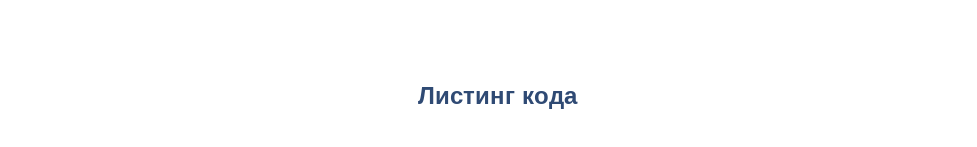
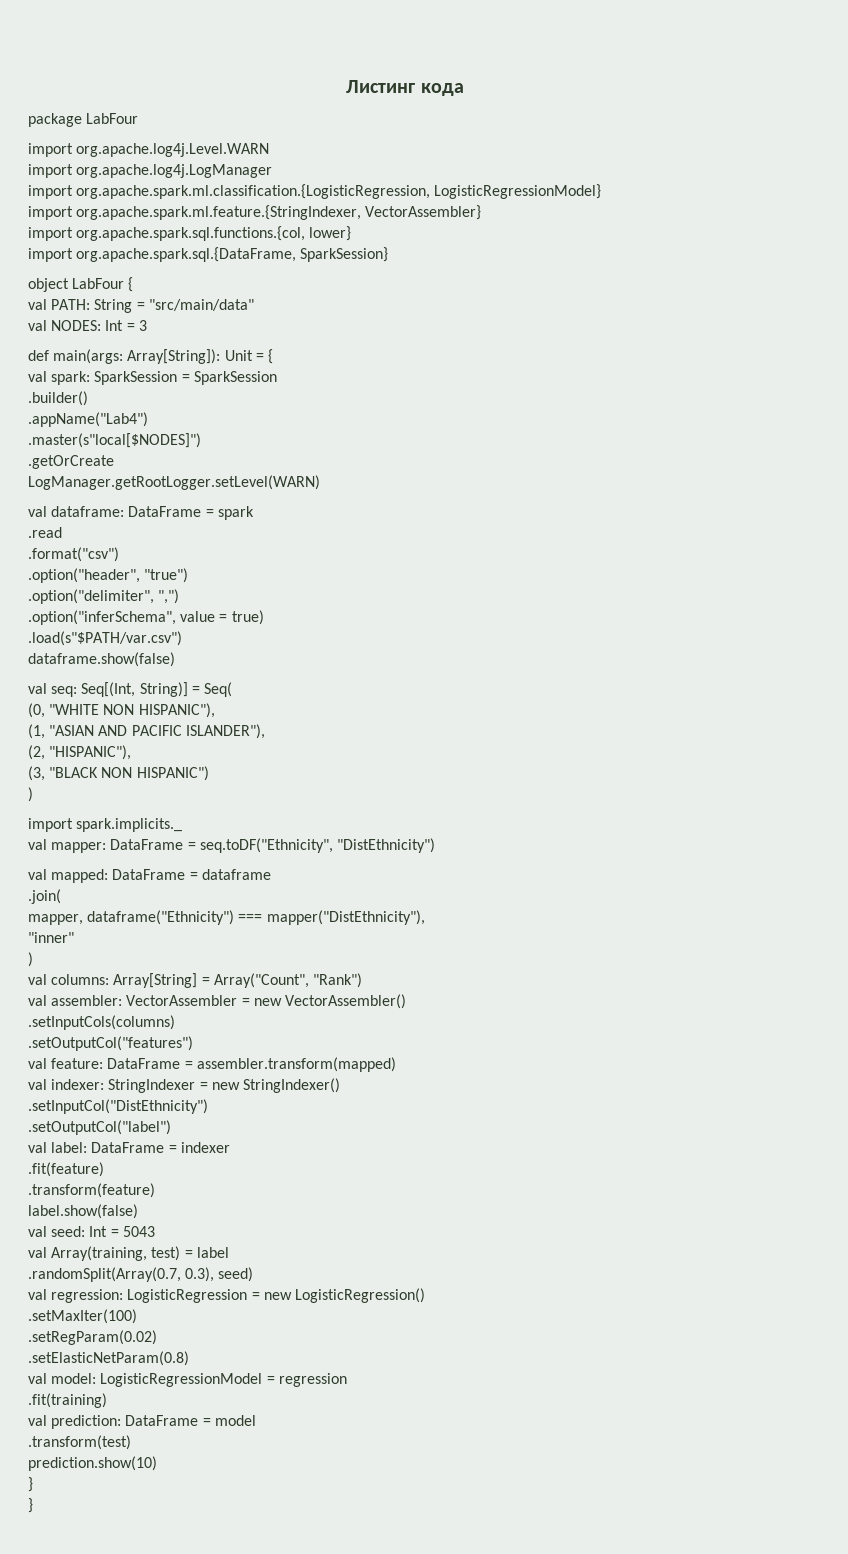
+ package LabFour
+ import org.apache.log4j.Level.WARN
+ import org.apache.log4j.LogManager
+ import org.apache.spark.ml.classification.{LogisticRegression, LogisticRegressionModel}
+ import org.apache.spark.ml.feature.{StringIndexer, VectorAssembler}
+ import org.apache.spark.sql.functions.{col, lower}
+ import org.apache.spark.sql.{DataFrame, SparkSession}
+ object LabFour {
+ val PATH: String = "src/main/data"
+ val NODES: Int = 3
+ def main(args: Array[String]): Unit = {
+ val spark: SparkSession = SparkSession
+ .builder()
+ .appName("Lab4")
+ .master(s"local[$NODES]")
+ .getOrCreate
+ LogManager.getRootLogger.setLevel(WARN)
+ val dataframe: DataFrame = spark
+ .read
+ .format("csv")
+ .option("header", "true")
+ .option("delimiter", ",")
+ .option("inferSchema", value = true)
+ .load(s"$PATH/var.csv")
+ dataframe.show(false)
+ val seq: Seq[(Int, String)] = Seq(
+ (0, "WHITE NON HISPANIC"),
+ (1, "ASIAN AND PACIFIC ISLANDER"),
+ (2, "HISPANIC"),
+ (3, "BLACK NON HISPANIC")
+ )
+ import spark.implicits._
+ val mapper: DataFrame = seq.toDF("Ethnicity", "DistEthnicity")
+ val mapped: DataFrame = dataframe
+ .join(
+ mapper, dataframe("Ethnicity") === mapper("DistEthnicity"),
+ "inner"
+ )
+ val columns: Array[String] = Array("Count", "Rank")
+ val assembler: VectorAssembler = new VectorAssembler()
+ .setInputCols(columns)
+ .setOutputCol("features")
+ val feature: DataFrame = assembler.transform(mapped)
+ val indexer: StringIndexer = new StringIndexer()
+ .setInputCol("DistEthnicity")
+ .setOutputCol("label")
+ val label: DataFrame = indexer
+ .fit(feature)
+ .transform(feature)
+ label.show(false)
+ val seed: Int = 5043
+ val Array(training, test) = label
+ .randomSplit(Array(0.7, 0.3), seed)
+ val regression: LogisticRegression = new LogisticRegression()
+ .setMaxIter(100)
+ .setRegParam(0.02)
+ .setElasticNetParam(0.8)
+ val model: LogisticRegressionModel = regression
+ .fit(training)
+ val prediction: DataFrame = model
+ .transform(test)
+ prediction.show(10)
+ }
+ }

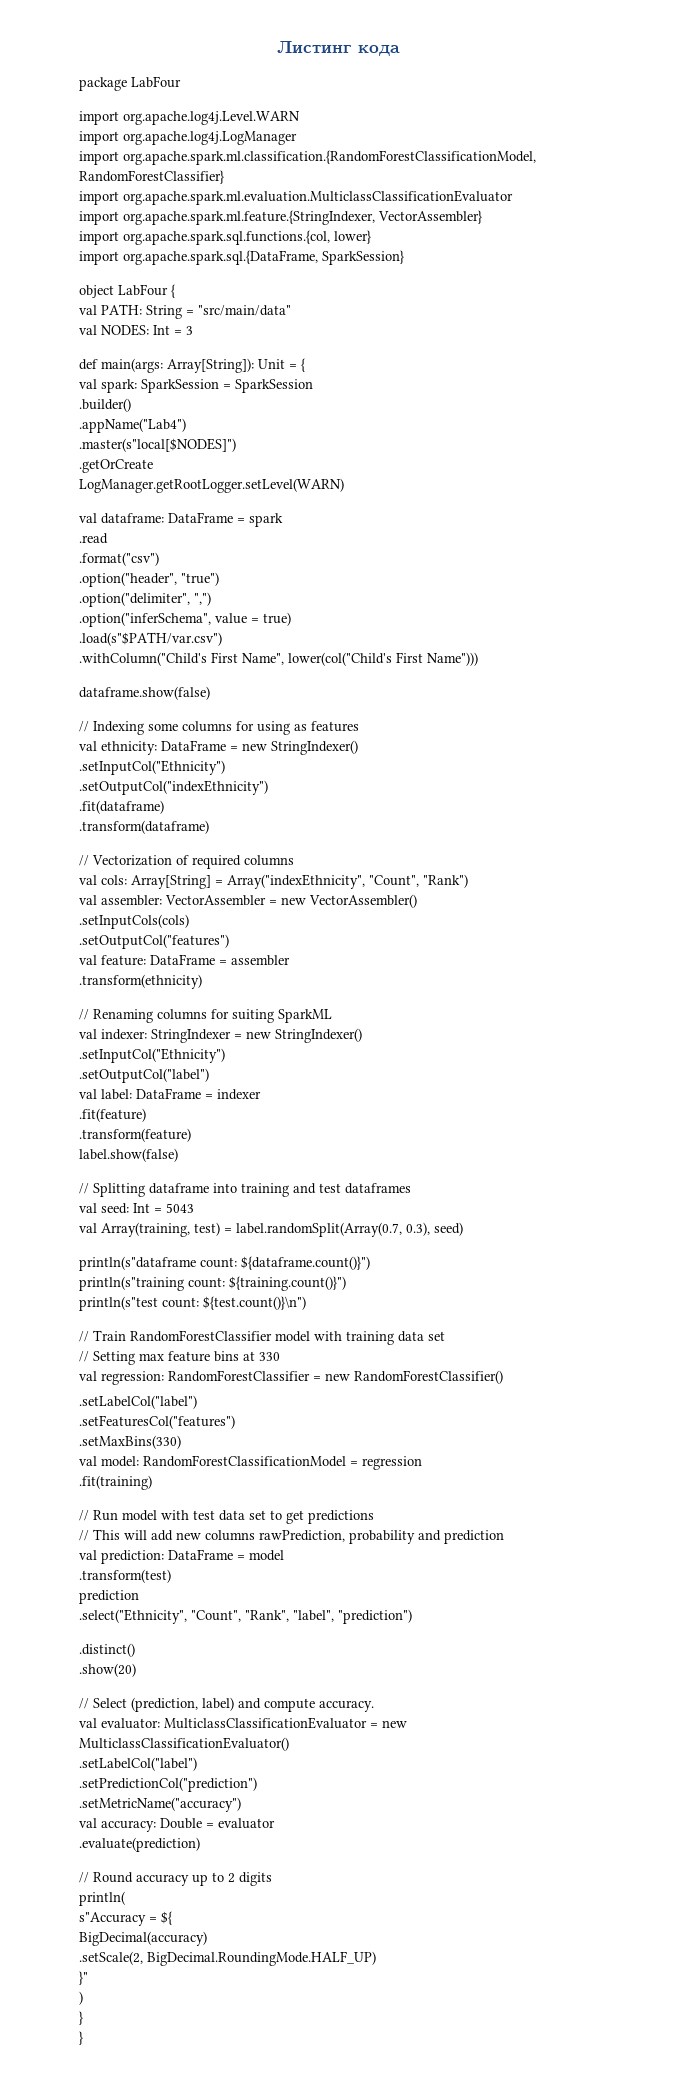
- import org.apache.spark.ml.classification.{LogisticRegression, LogisticRegressionModel}
+ import org.apache.spark.ml.classification.{RandomForestClassificationModel, RandomForestClassifier}
+ import org.apache.spark.ml.evaluation.MulticlassClassificationEvaluator
+ .withColumn("Child's First Name", lower(col("Child's First Name")))
  dataframe.show(false)
- val seq: Seq[(Int, String)] = Seq(
- (0, "WHITE NON HISPANIC"),
- (1, "ASIAN AND PACIFIC ISLANDER"),
- (2, "HISPANIC"),
- (3, "BLACK NON HISPANIC")
- )
- import spark.implicits._
- val mapper: DataFrame = seq.toDF("Ethnicity", "DistEthnicity")
- val mapped: DataFrame = dataframe
- .join(
- mapper, dataframe("Ethnicity") === mapper("DistEthnicity"),
- "inner"
- )
- val columns: Array[String] = Array("Count", "Rank")
+ // Indexing some columns for using as features
+ val ethnicity: DataFrame = new StringIndexer()
+ .setInputCol("Ethnicity")
+ .setOutputCol("indexEthnicity")
+ .fit(dataframe)
+ .transform(dataframe)
+ // Vectorization of required columns
+ val cols: Array[String] = Array("indexEthnicity", "Count", "Rank")
- .setInputCols(columns)
+ .setInputCols(cols)
- val feature: DataFrame = assembler.transform(mapped)
+ val feature: DataFrame = assembler
+ .transform(ethnicity)
+ // Renaming columns for suiting SparkML
  val indexer: StringIndexer = new StringIndexer()
- .setInputCol("DistEthnicity")
+ .setInputCol("Ethnicity")
+ // Splitting dataframe into training and test dataframes
- val Array(training, test) = label
- .randomSplit(Array(0.7, 0.3), seed)
+ val Array(training, test) = label.randomSplit(Array(0.7, 0.3), seed)
+ println(s"dataframe count: ${dataframe.count()}")
+ println(s"training count: ${training.count()}")
+ println(s"test count: ${test.count()}\n")
+ // Train RandomForestClassifier model with training data set
+ // Setting max feature bins at 330
- val regression: LogisticRegression = new LogisticRegression()
- .setMaxIter(100)
- .setRegParam(0.02)
- .setElasticNetParam(0.8)
+ val regression: RandomForestClassifier = new RandomForestClassifier()
+ .setLabelCol("label")
+ .setFeaturesCol("features")
+ .setMaxBins(330)
- val model: LogisticRegressionModel = regression
+ val model: RandomForestClassificationModel = regression
+ // Run model with test data set to get predictions
+ // This will add new columns rawPrediction, probability and prediction
  .transform(test)
- prediction.show(10)
+ prediction
+ .select("Ethnicity", "Count", "Rank", "label", "prediction")
+ .distinct()
+ .show(20)
+ // Select (prediction, label) and compute accuracy.
+ val evaluator: MulticlassClassificationEvaluator = new MulticlassClassificationEvaluator()
+ .setLabelCol("label")
+ .setPredictionCol("prediction")
+ .setMetricName("accuracy")
+ val accuracy: Double = evaluator
+ .evaluate(prediction)
+ // Round accuracy up to 2 digits
+ println(
+ s"Accuracy = ${
+ BigDecimal(accuracy)
+ .setScale(2, BigDecimal.RoundingMode.HALF_UP)
+ }"
+ )

